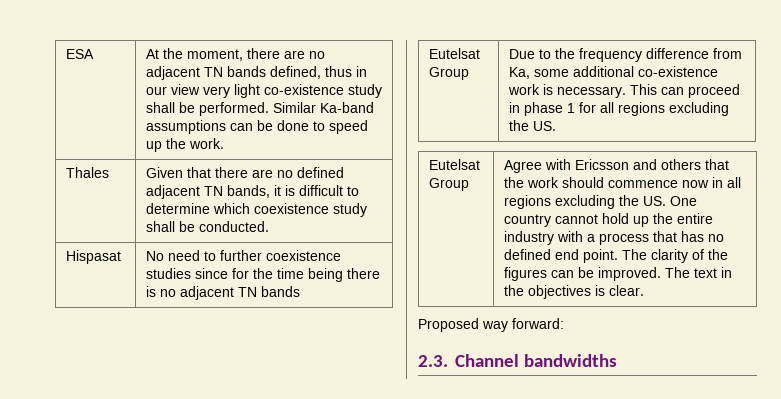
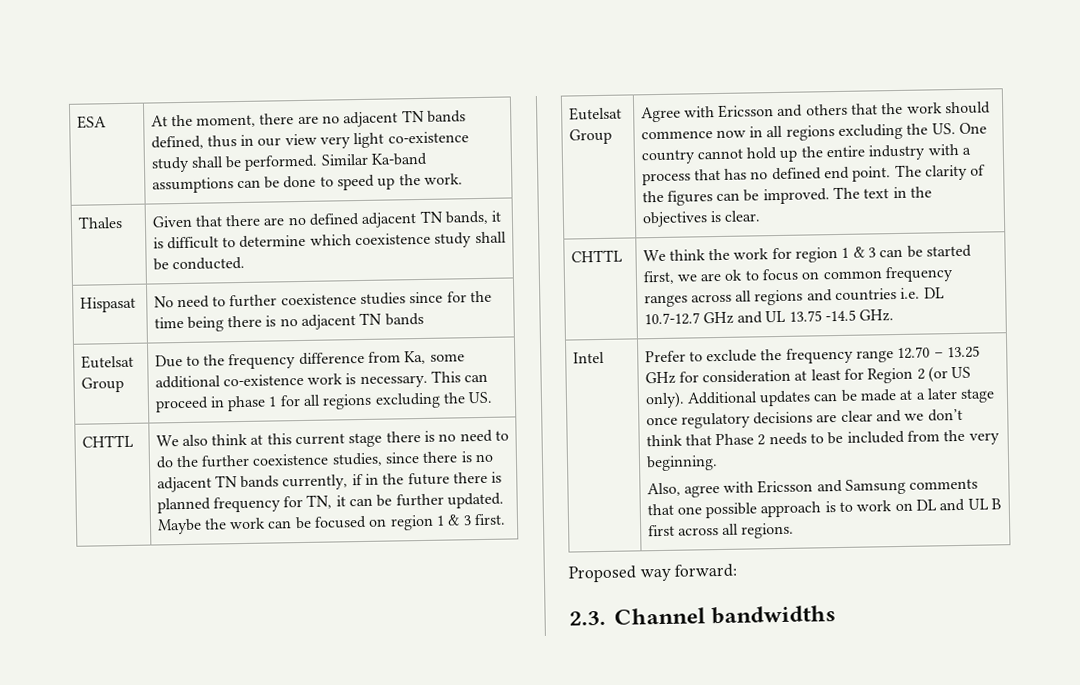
+ CHTTL | We also think at this current stage there is no need to do the further coexistence studies, since there is no adjacent TN bands currently, if in the future there is planned frequency for TN, it can be further updated. Maybe the work can be focused on region 1 & 3 first.
+ CHTTL | We think the work for region 1 & 3 can be started first, we are ok to focus on common frequency ranges across all regions and countries i.e. DL 10.7-12.7 GHz and UL 13.75 -14.5 GHz.
+ Intel | Prefer to exclude the frequency range 12.70 – 13.25 GHz for consideration at least for Region 2 (or US only). Additional updates can be made at a later stage once regulatory decisions are clear and we don’t think that Phase 2 needs to be included from the very beginning.
+ Also, agree with Ericsson and Samsung comments that one possible approach is to work on DL and UL B first across all regions.

